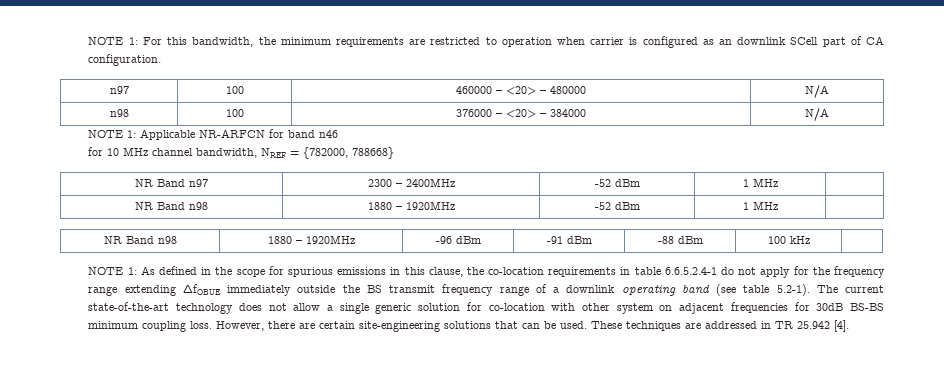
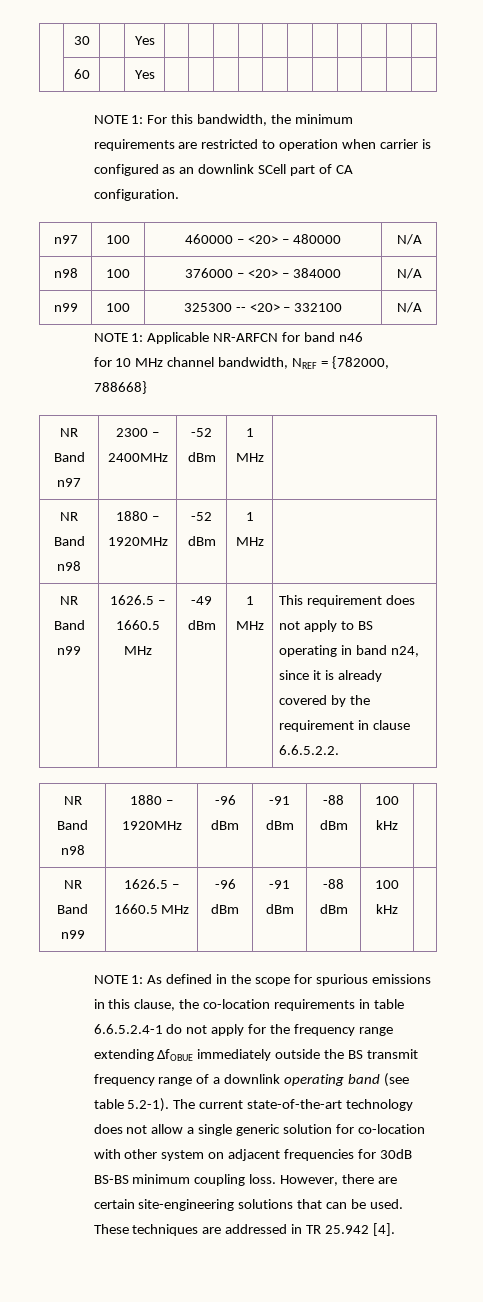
+ | 30 | | Yes | | | | | | | | | | |
+ | 60 | | Yes | | | | | | | | | | |
+ n99 | 100 | 325300 -- <20> – 332100 | N/A
+ NR Band n99 | 1626.5 – 1660.5 MHz | -49 dBm | 1 MHz | This requirement does not apply to BS operating in band n24, since it is already covered by the requirement in clause 6.6.5.2.2.
+ NR Band n99 | 1626.5 – 1660.5 MHz | -96 dBm | -91 dBm | -88 dBm | 100 kHz |

